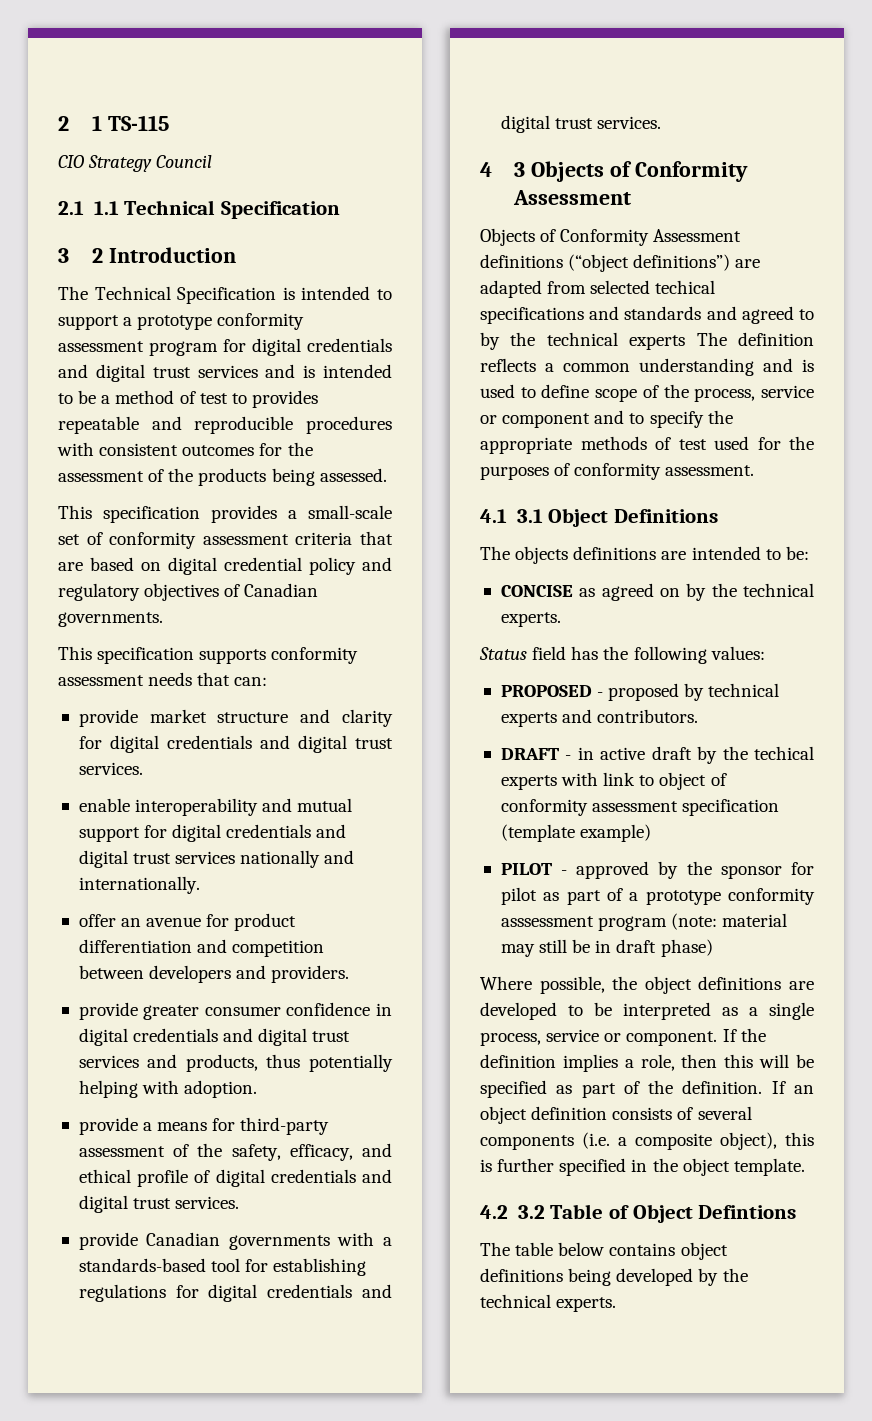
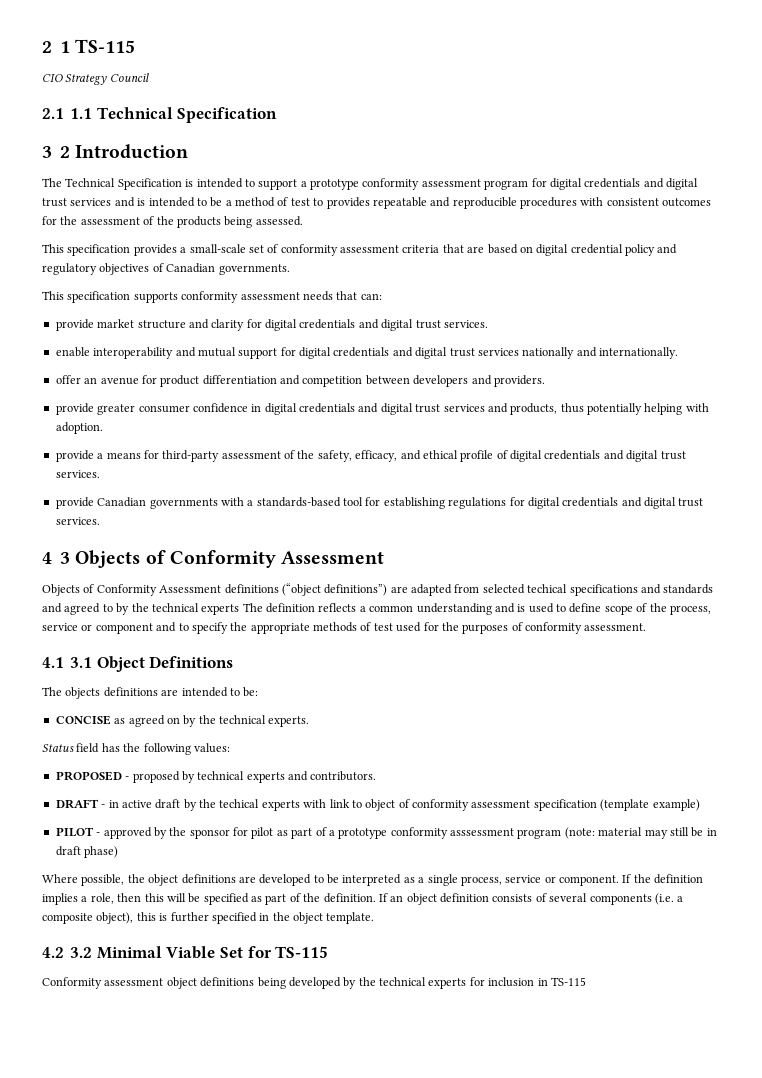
- 4.2 3.2 Table of Object Defintions
- The table below contains object definitions being developed by the technical experts.
+ 4.2 3.2 Minimal Viable Set for TS-115
+ Conformity assessment object definitions being developed by the technical experts for inclusion in TS-115

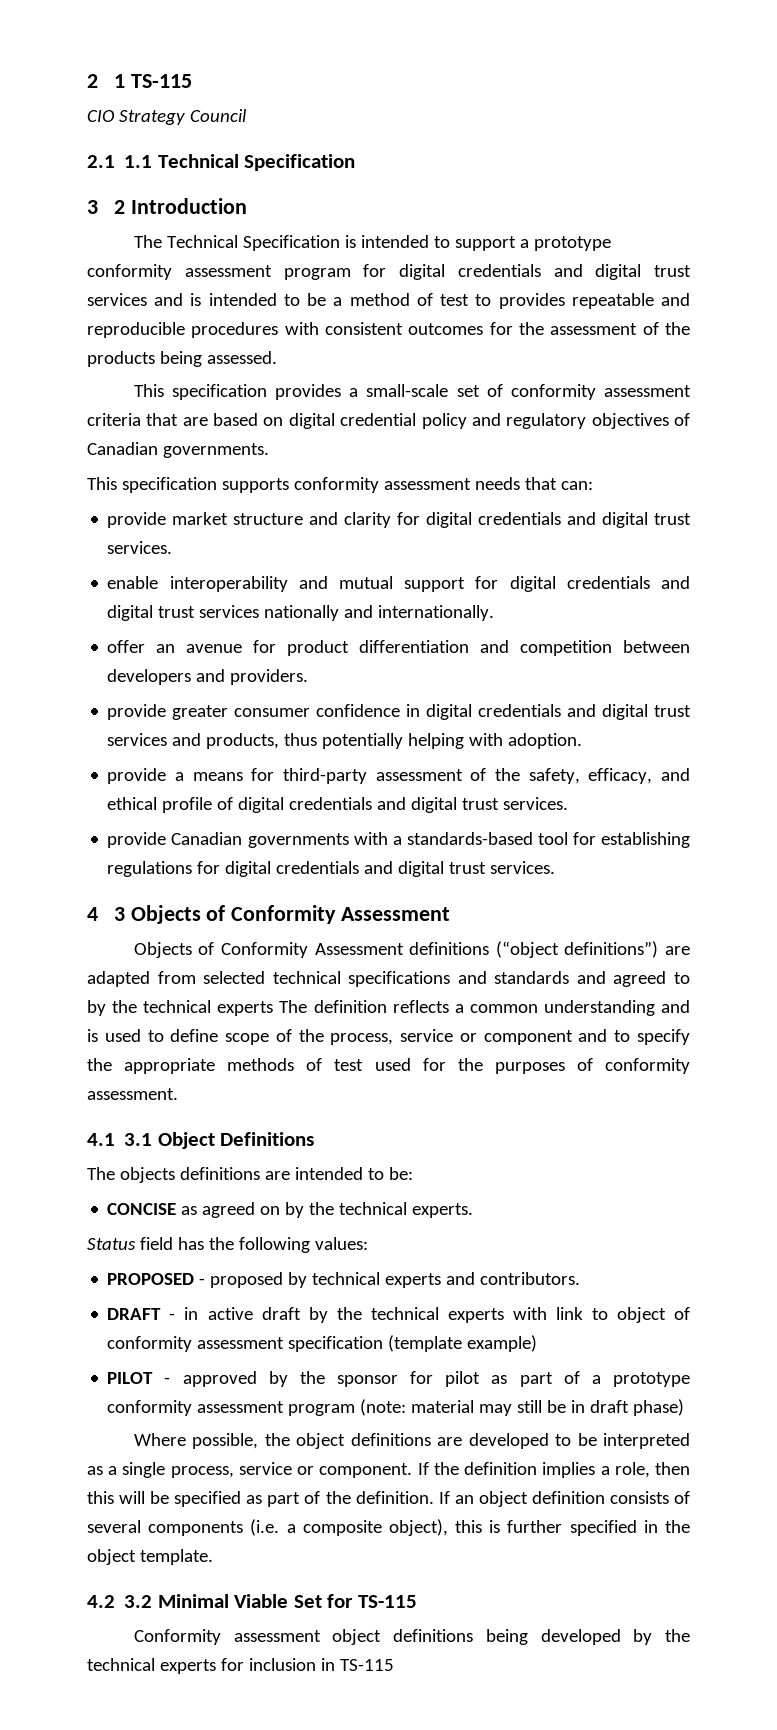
- Objects of Conformity Assessment definitions (“object definitions”) are adapted from selected techical specifications and standards and agreed to by the technical experts The definition reflects a common understanding and is used to define scope of the process, service or component and to specify the appropriate methods of test used for the purposes of conformity assessment.
+ Objects of Conformity Assessment definitions (“object definitions”) are adapted from selected technical specifications and standards and agreed to by the technical experts The definition reflects a common understanding and is used to define scope of the process, service or component and to specify the appropriate methods of test used for the purposes of conformity assessment.
- DRAFT - in active draft by the techical experts with link to object of conformity assessment specification (template example)
+ DRAFT - in active draft by the technical experts with link to object of conformity assessment specification (template example)
- PILOT - approved by the sponsor for pilot as part of a prototype conformity asssessment program (note: material may still be in draft phase)
+ PILOT - approved by the sponsor for pilot as part of a prototype conformity assessment program (note: material may still be in draft phase)

